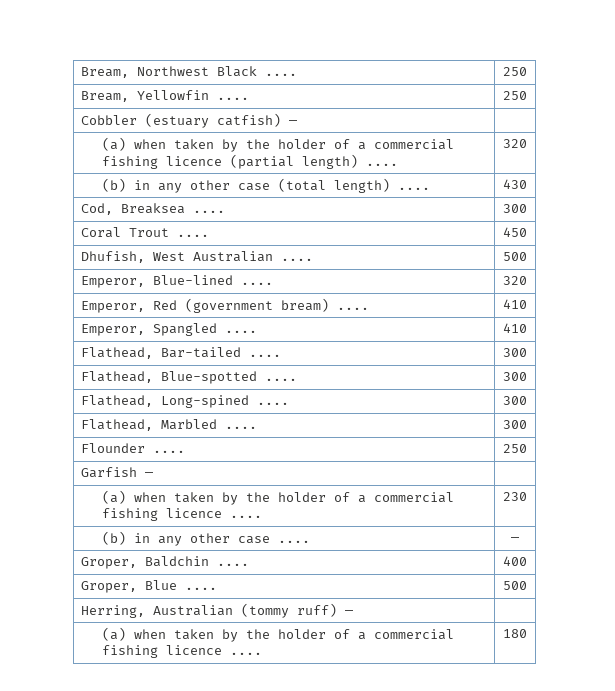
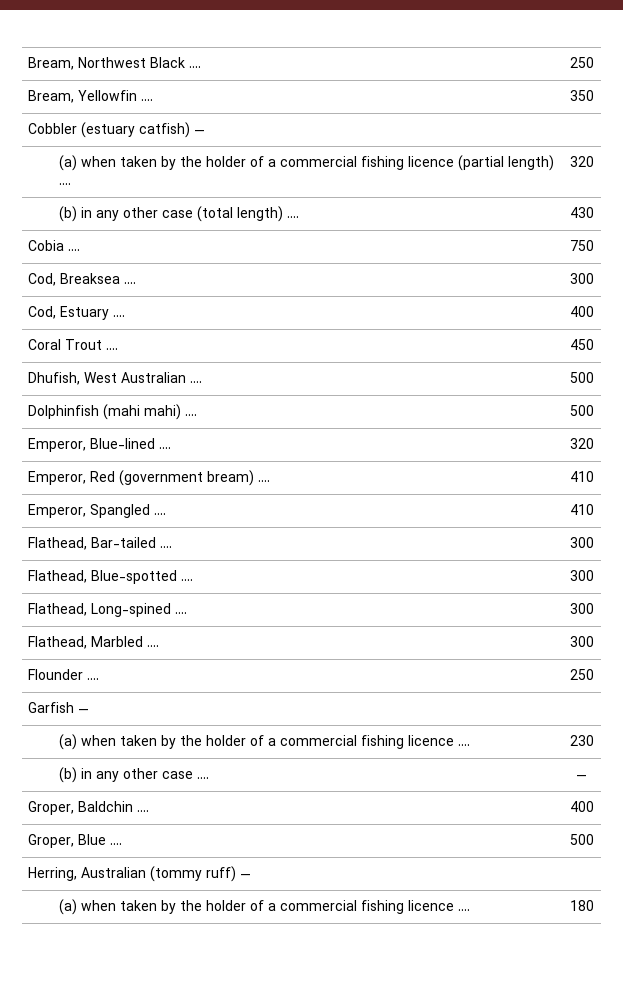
- Bream, Yellowfin .... | 250
+ Bream, Yellowfin .... | 350
+ Cobia .... | 750
+ Cod, Estuary .... | 400
+ Dolphinfish (mahi mahi) .... | 500

